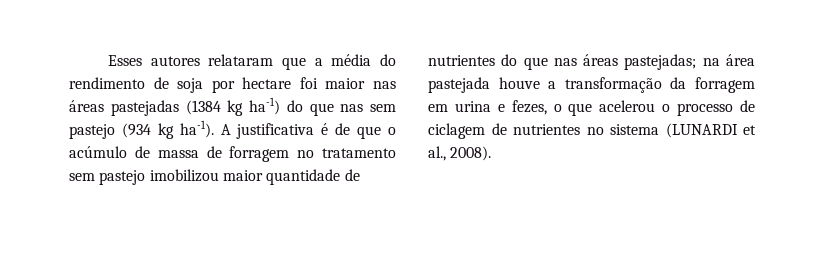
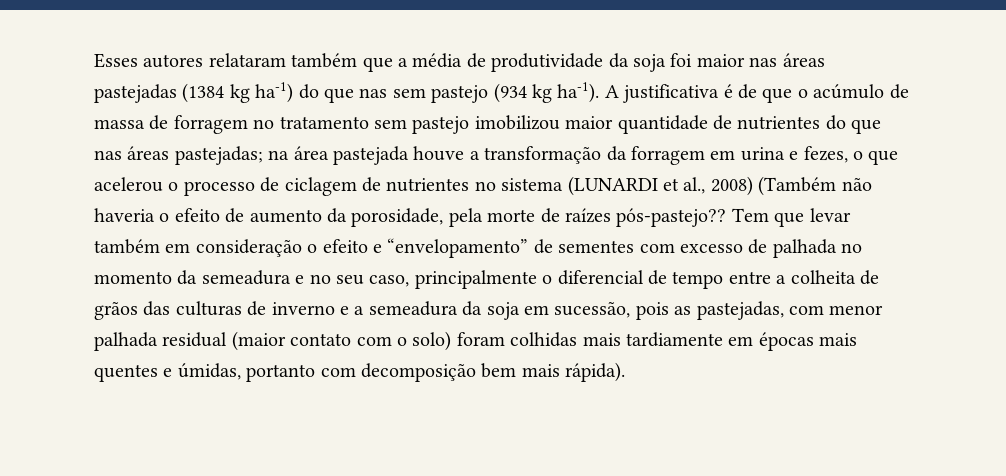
- Esses autores relataram que a média do rendimento de soja por hectare foi maior nas áreas pastejadas (1384 kg ha-1) do que nas sem pastejo (934 kg ha-1).
+ Esses autores relataram também que a média de produtividade da soja foi maior nas áreas pastejadas (1384 kg ha-1) do que nas sem pastejo (934 kg ha-1).
- A justificativa é de que o acúmulo de massa de forragem no tratamento sem pastejo imobilizou maior quantidade de nutrientes do que nas áreas pastejadas; na área pastejada houve a transformação da forragem em urina e fezes, o que acelerou o processo de ciclagem de nutrientes no sistema (LUNARDI et al., 2008).
+ A justificativa é de que o acúmulo de massa de forragem no tratamento sem pastejo imobilizou maior quantidade de nutrientes do que nas áreas pastejadas; na área pastejada houve a transformação da forragem em urina e fezes, o que acelerou o processo de ciclagem de nutrientes no sistema (LUNARDI et al., 2008) (Também não haveria o efeito de aumento da porosidade, pela morte de raízes pós-pastejo?? Tem que levar também em consideração o efeito e “envelopamento” de sementes com excesso de palhada no momento da semeadura e no seu caso, principalmente o diferencial de tempo entre a colheita de grãos das culturas de inverno e a semeadura da soja em sucessão, pois as pastejadas, com menor palhada residual (maior contato com o solo) foram colhidas mais tardiamente em épocas mais quentes e úmidas, portanto com decomposição bem mais rápida).

